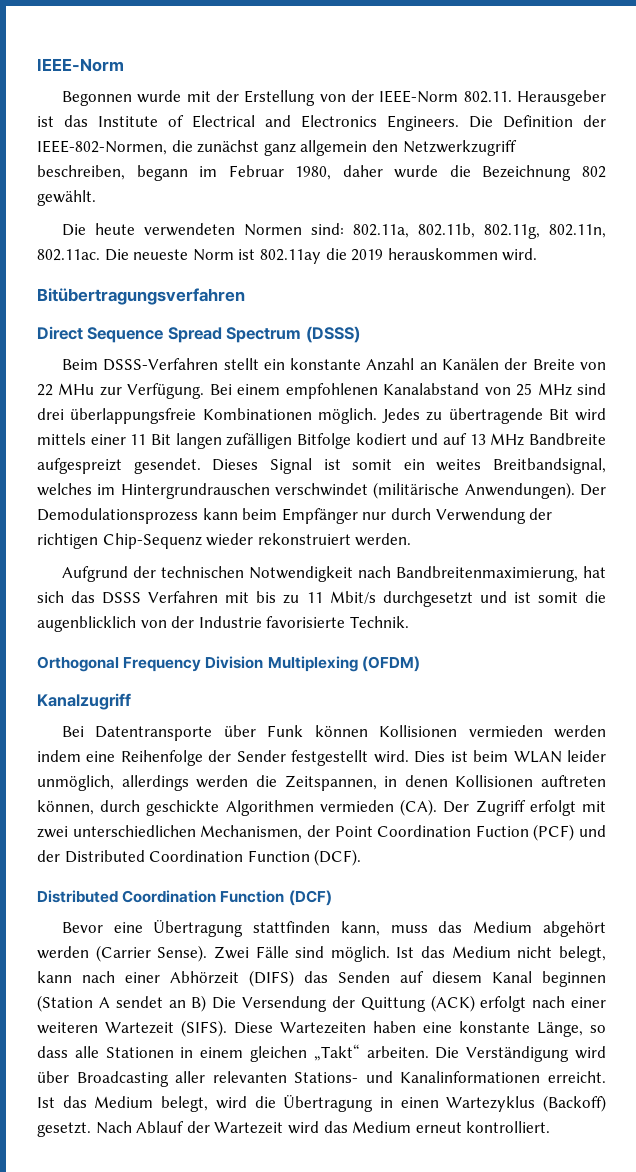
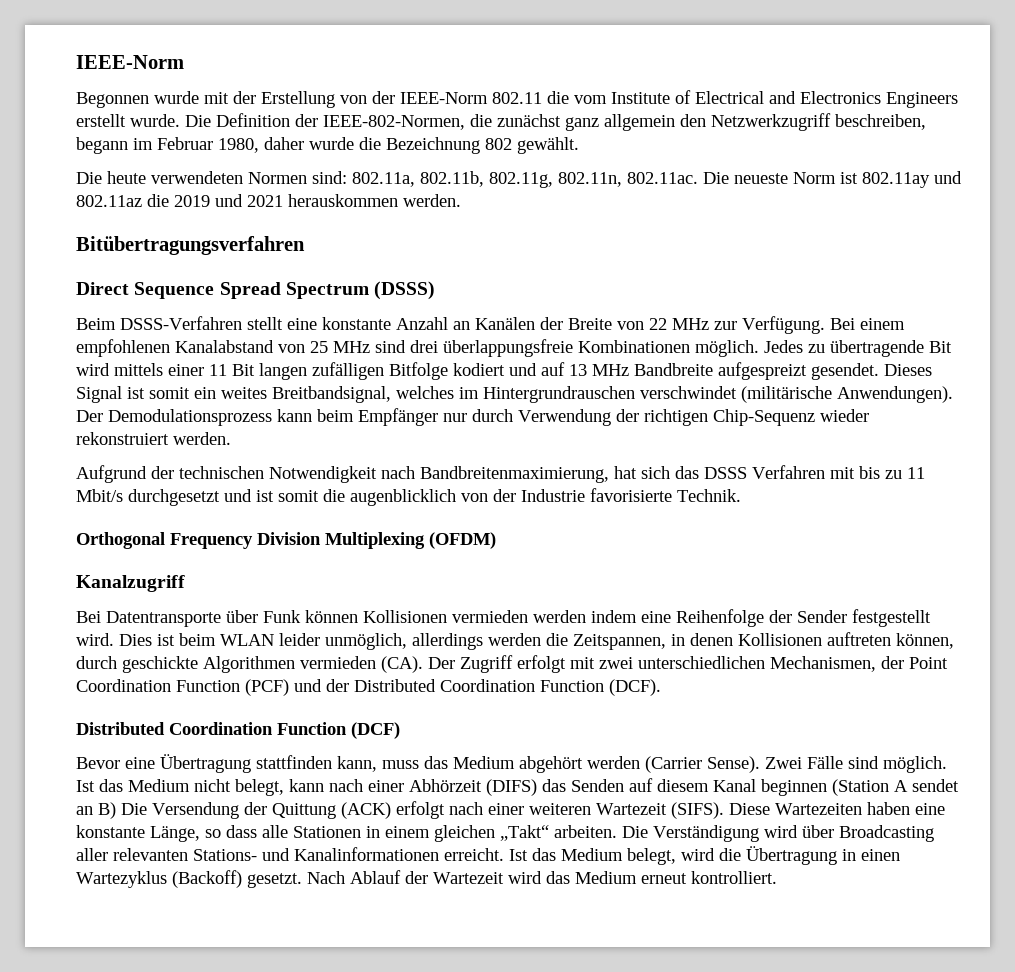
- Begonnen wurde mit der Erstellung von der IEEE-Norm 802.11. Herausgeber ist das Institute of Electrical and Electronics Engineers.
+ Begonnen wurde mit der Erstellung von der IEEE-Norm 802.11 die vom Institute of Electrical and Electronics Engineers erstellt wurde.
- Die heute verwendeten Normen sind: 802.11a, 802.11b, 802.11g, 802.11n, 802.11ac. Die neueste Norm ist 802.11ay die 2019 herauskommen wird.
+ Die heute verwendeten Normen sind: 802.11a, 802.11b, 802.11g, 802.11n, 802.11ac. Die neueste Norm ist 802.11ay und 802.11az die 2019 und 2021 herauskommen werden.
- Beim DSSS-Verfahren stellt ein konstante Anzahl an Kanälen der Breite von 22 MHu zur Verfügung.
+ Beim DSSS-Verfahren stellt eine konstante Anzahl an Kanälen der Breite von 22 MHz zur Verfügung.
- Dies ist beim WLAN leider unmöglich, allerdings werden die Zeitspannen, in denen Kollisionen auftreten können, durch geschickte Algorithmen vermieden (CA). Der Zugriff erfolgt mit zwei unterschiedlichen Mechanismen, der Point Coordination Fuction (PCF) und der Distributed Coordination Function (DCF).
+ Dies ist beim WLAN leider unmöglich, allerdings werden die Zeitspannen, in denen Kollisionen auftreten können, durch geschickte Algorithmen vermieden (CA). Der Zugriff erfolgt mit zwei unterschiedlichen Mechanismen, der Point Coordination Function (PCF) und der Distributed Coordination Function (DCF).

